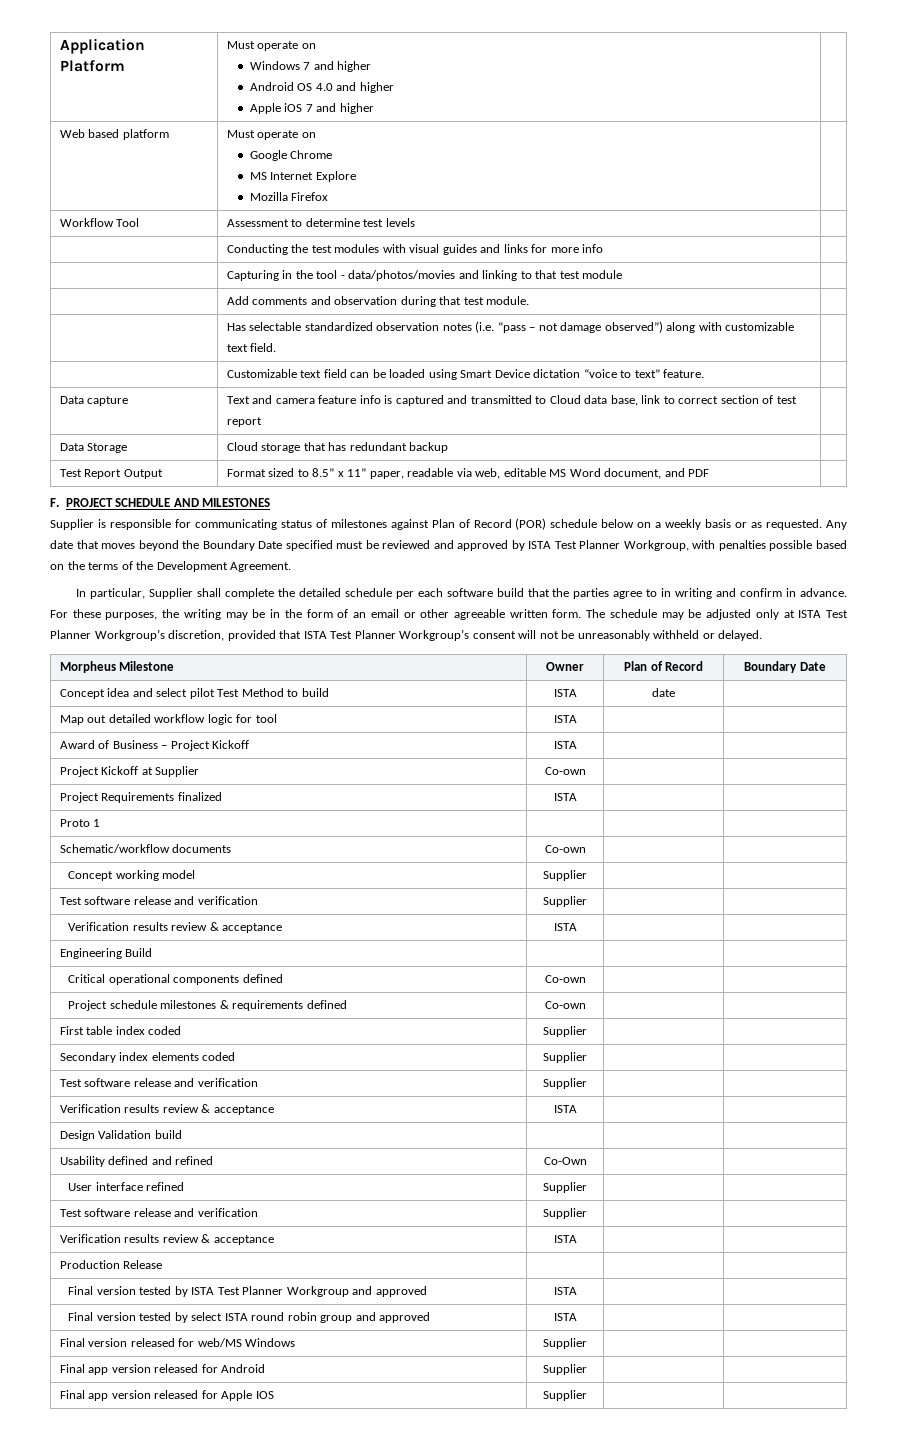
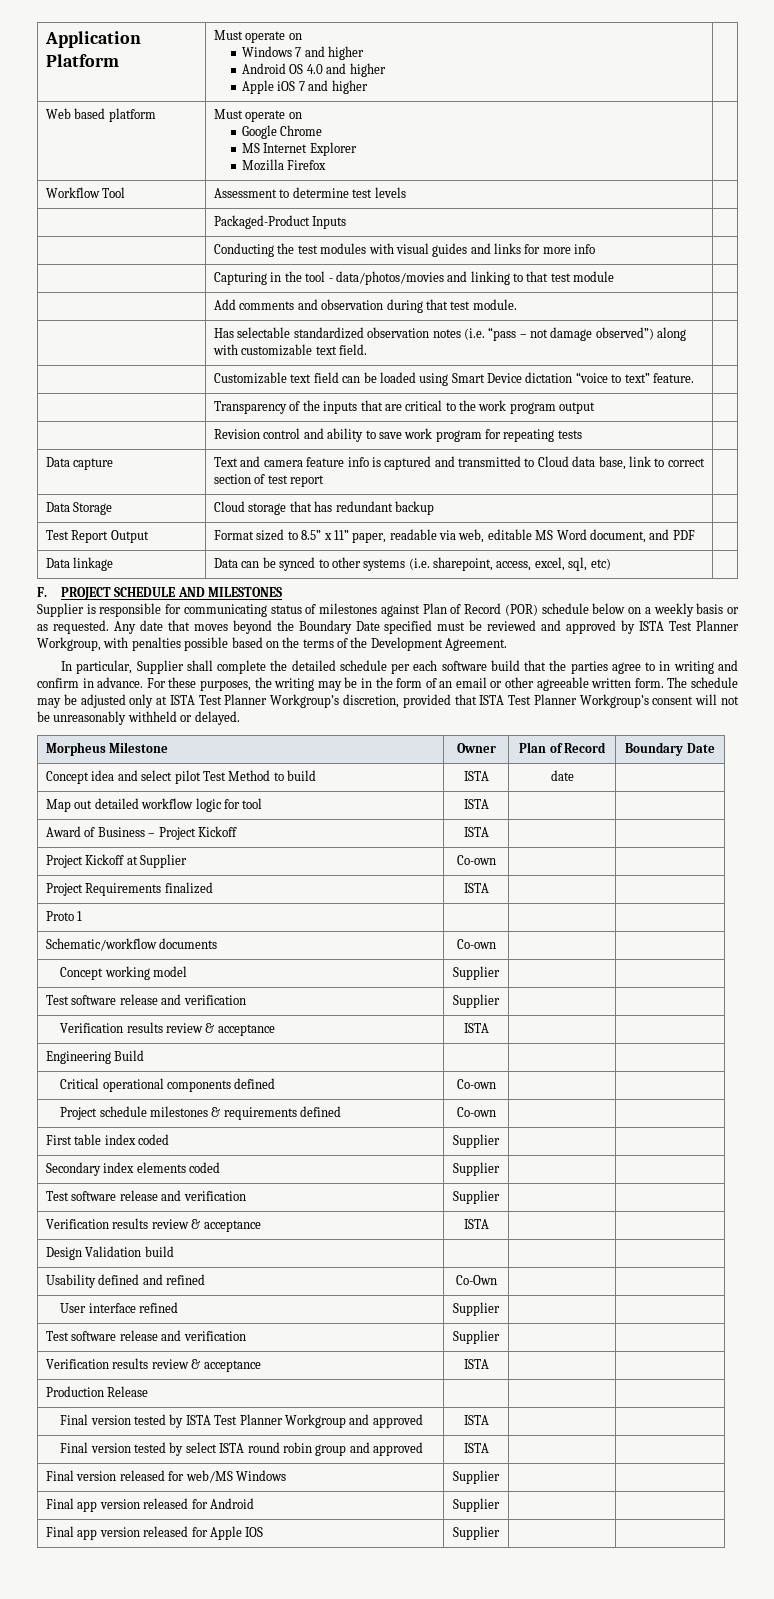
  Web based platform | Must operate on
  Google Chrome
- MS Internet Explore
+ MS Internet Explorer
+ | Packaged-Product Inputs |
+ | Transparency of the inputs that are critical to the work program output |
+ | Revision control and ability to save work program for repeating tests |
+ Data linkage | Data can be synced to other systems (i.e. sharepoint, access, excel, sql, etc) |

